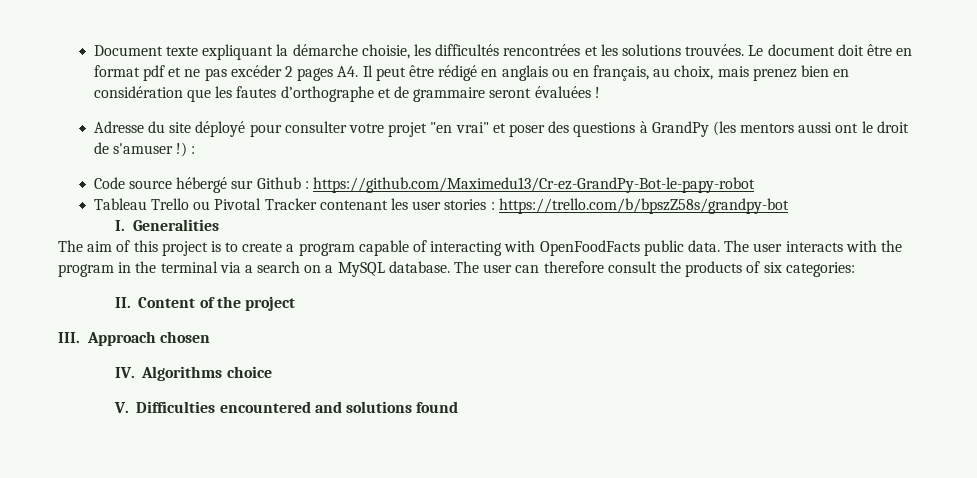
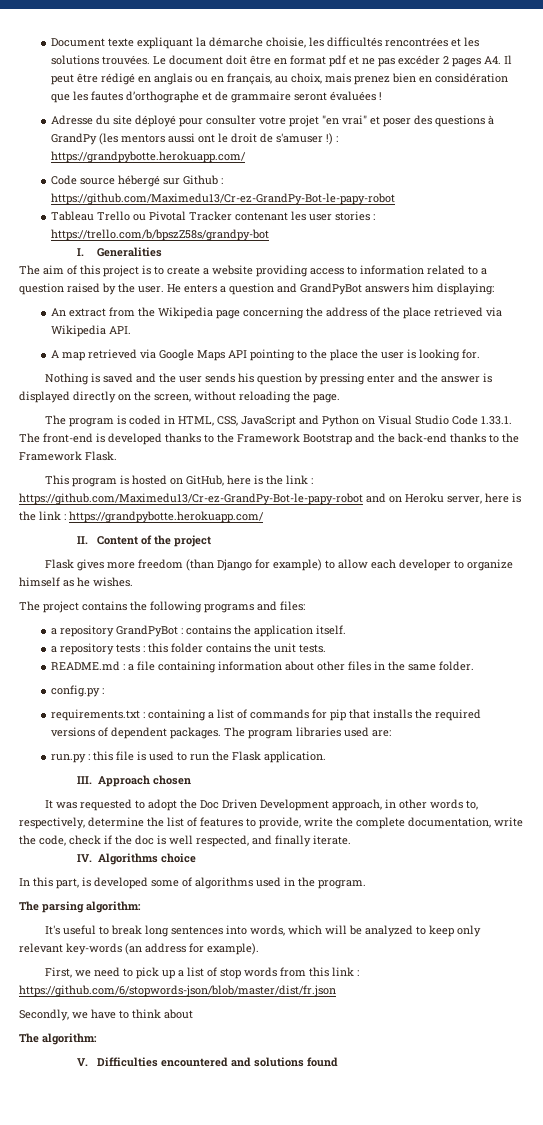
- Adresse du site déployé pour consulter votre projet "en vrai" et poser des questions à GrandPy (les mentors aussi ont le droit de s'amuser !) :
+ Adresse du site déployé pour consulter votre projet "en vrai" et poser des questions à GrandPy (les mentors aussi ont le droit de s'amuser !) : https://grandpybotte.herokuapp.com/
- The aim of this project is to create a program capable of interacting with OpenFoodFacts public data. The user interacts with the program in the terminal via a search on a MySQL database. The user can therefore consult the products of six categories:
+ The aim of this project is to create a website providing access to information related to a question raised by the user. He enters a question and GrandPyBot answers him displaying:
+ An extract from the Wikipedia page concerning the address of the place retrieved via Wikipedia API.
+ A map retrieved via Google Maps API pointing to the place the user is looking for.
+ Nothing is saved and the user sends his question by pressing enter and the answer is displayed directly on the screen, without reloading the page.
+ The program is coded in HTML, CSS, JavaScript and Python on Visual Studio Code 1.33.1. The front-end is developed thanks to the Framework Bootstrap and the back-end thanks to the Framework Flask.
+ This program is hosted on GitHub, here is the link : https://github.com/Maximedu13/Cr-ez-GrandPy-Bot-le-papy-robot and on Heroku server, here is the link : https://grandpybotte.herokuapp.com/
+ Flask gives more freedom (than Django for example) to allow each developer to organize himself as he wishes.
+ The project contains the following programs and files:
+ a repository GrandPyBot : contains the application itself.
+ a repository tests : this folder contains the unit tests.
+ README.md : a file containing information about other files in the same folder.
+ config.py :
+ requirements.txt : containing a list of commands for pip that installs the required versions of dependent packages. The program libraries used are:
+ run.py : this file is used to run the Flask application.
  III. Approach chosen
+ It was requested to adopt the Doc Driven Development approach, in other words to, respectively, determine the list of features to provide, write the complete documentation, write the code, check if the doc is well respected, and finally iterate.
  IV. Algorithms choice
+ In this part, is developed some of algorithms used in the program.
+ The parsing algorithm:
+ It's useful to break long sentences into words, which will be analyzed to keep only relevant key-words (an address for example).
+ First, we need to pick up a list of stop words from this link : https://github.com/6/stopwords-json/blob/master/dist/fr.json
+ Secondly, we have to think about
+ The algorithm:

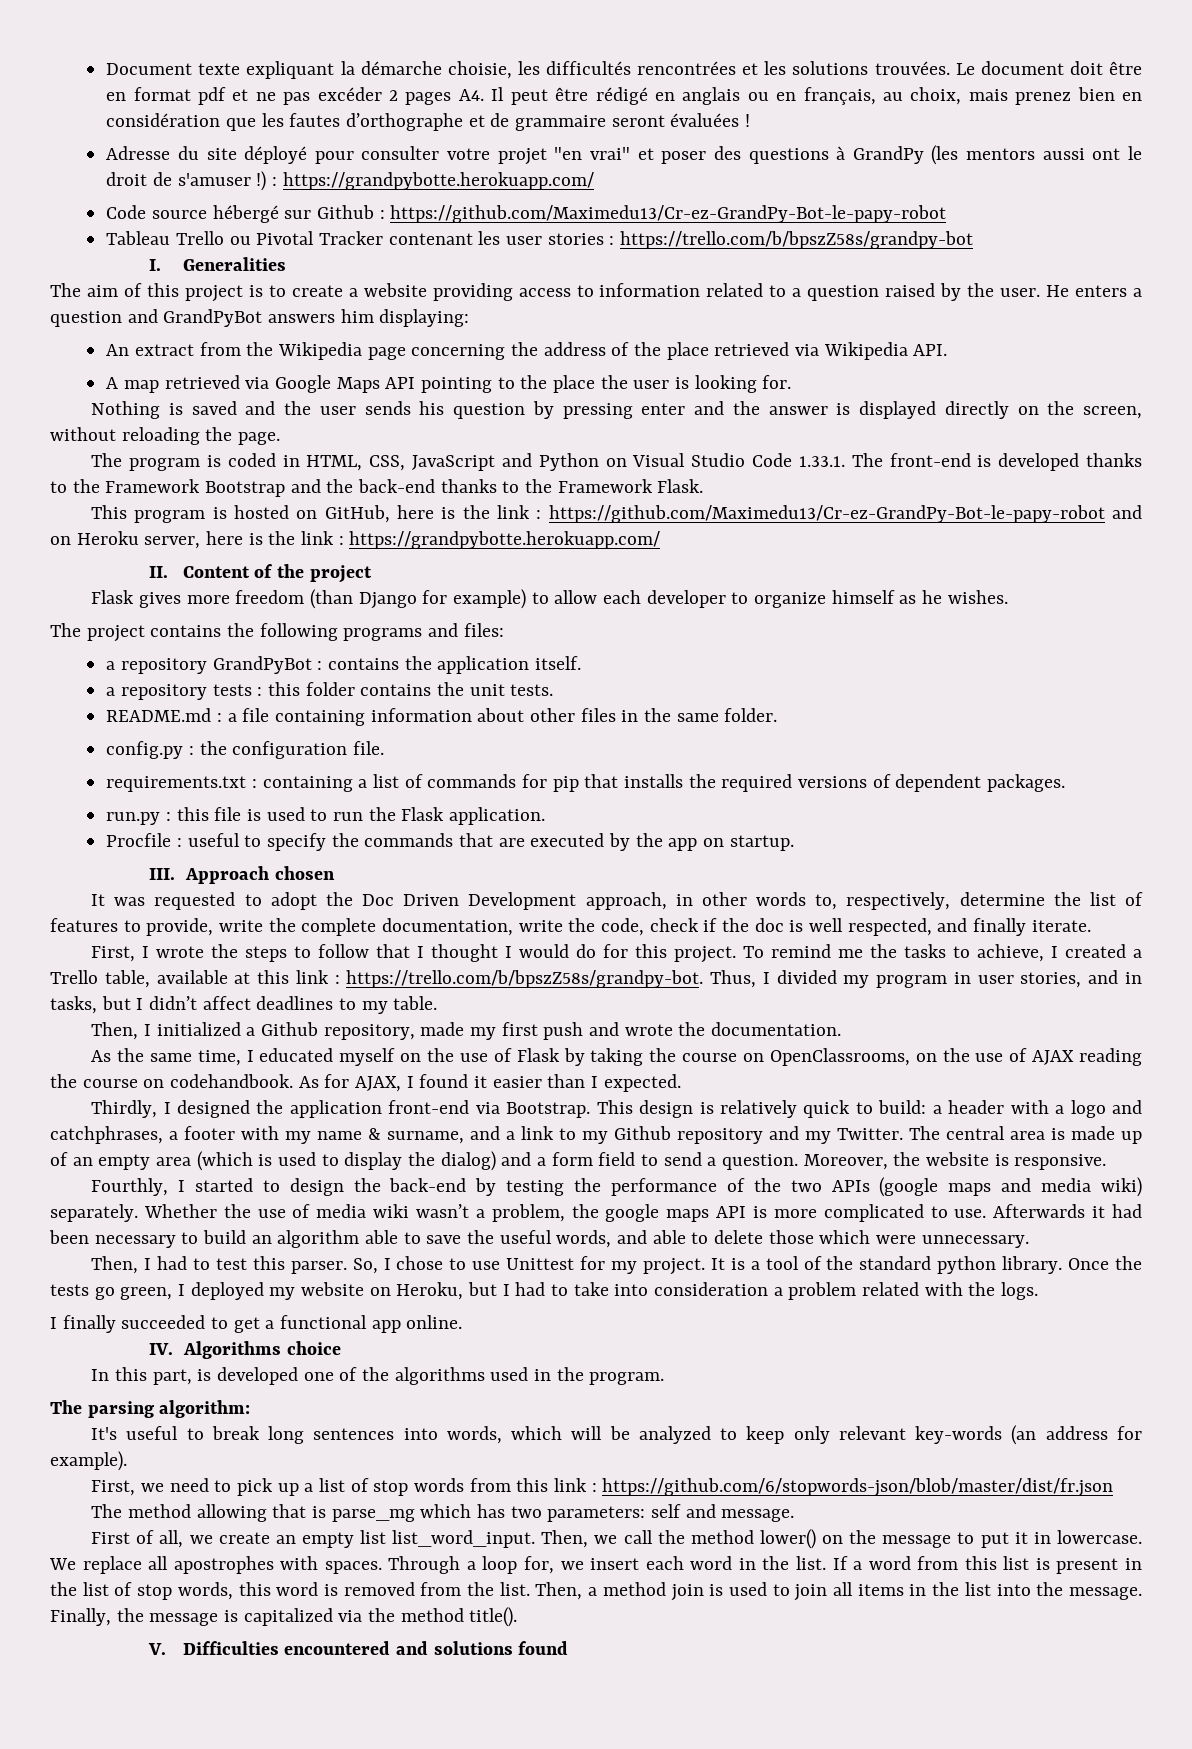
- config.py :
+ config.py : the configuration file.
- The program libraries used are:
+ Procfile : useful to specify the commands that are executed by the app on startup.
+ First, I wrote the steps to follow that I thought I would do for this project. To remind me the tasks to achieve, I created a Trello table, available at this link : https://trello.com/b/bpszZ58s/grandpy-bot. Thus, I divided my program in user stories, and in tasks, but I didn’t affect deadlines to my table.
+ Then, I initialized a Github repository, made my first push and wrote the documentation.
+ As the same time, I educated myself on the use of Flask by taking the course on OpenClassrooms, on the use of AJAX reading the course on codehandbook. As for AJAX, I found it easier than I expected.
+ Thirdly, I designed the application front-end via Bootstrap. This design is relatively quick to build: a header with a logo and catchphrases, a footer with my name & surname, and a link to my Github repository and my Twitter. The central area is made up of an empty area (which is used to display the dialog) and a form field to send a question. Moreover, the website is responsive.
+ Fourthly, I started to design the back-end by testing the performance of the two APIs (google maps and media wiki) separately. Whether the use of media wiki wasn’t a problem, the google maps API is more complicated to use. Afterwards it had been necessary to build an algorithm able to save the useful words, and able to delete those which were unnecessary.
+ Then, I had to test this parser. So, I chose to use Unittest for my project. It is a tool of the standard python library. Once the tests go green, I deployed my website on Heroku, but I had to take into consideration a problem related with the logs.
+ I finally succeeded to get a functional app online.
- In this part, is developed some of algorithms used in the program.
+ In this part, is developed one of the algorithms used in the program.
- Secondly, we have to think about
- The algorithm:
+ The method allowing that is parse_mg which has two parameters: self and message.
+ First of all, we create an empty list list_word_input. Then, we call the method lower() on the message to put it in lowercase. We replace all apostrophes with spaces. Through a loop for, we insert each word in the list. If a word from this list is present in the list of stop words, this word is removed from the list. Then, a method join is used to join all items in the list into the message. Finally, the message is capitalized via the method title().

